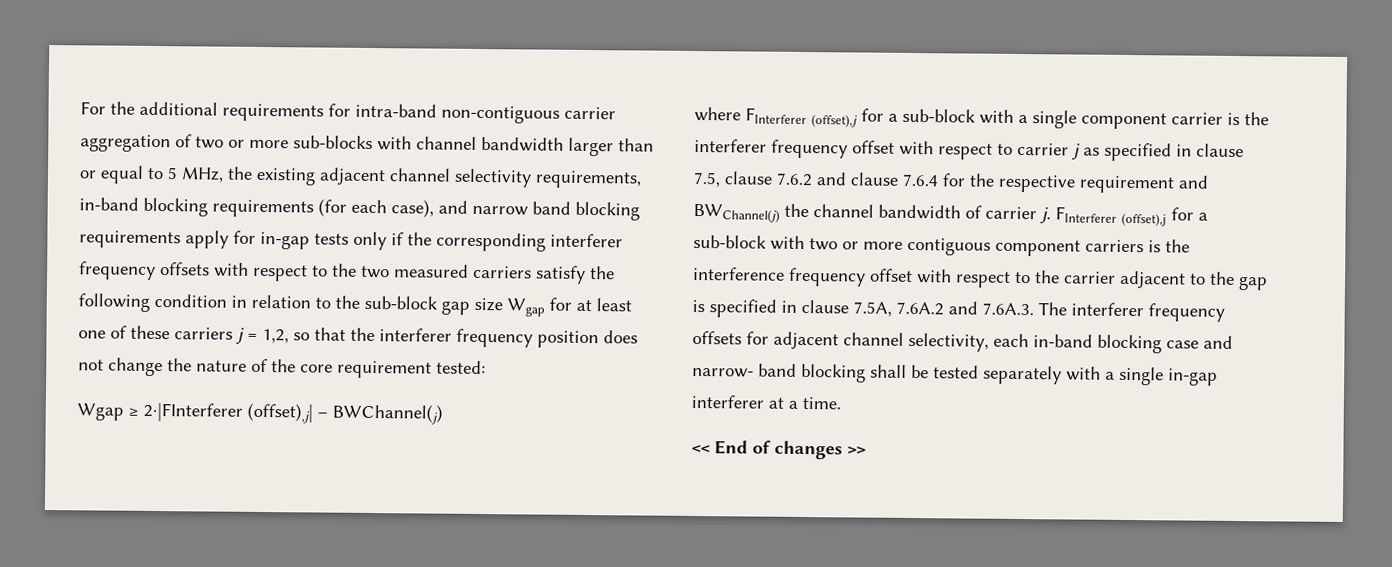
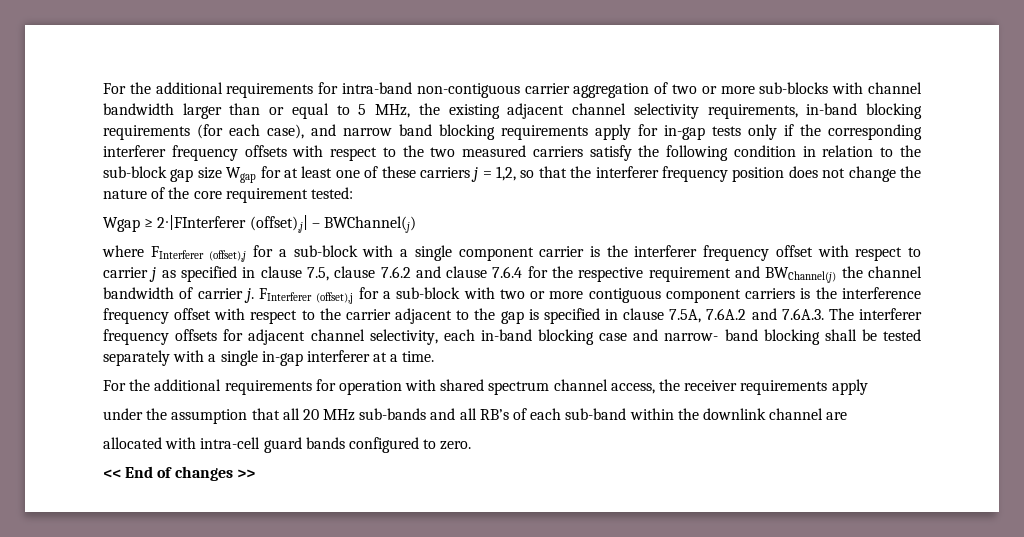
+ For the additional requirements for operation with shared spectrum channel access, the receiver requirements apply
+ under the assumption that all 20 MHz sub-bands and all RB’s of each sub-band within the downlink channel are
+ allocated with intra-cell guard bands configured to zero.

